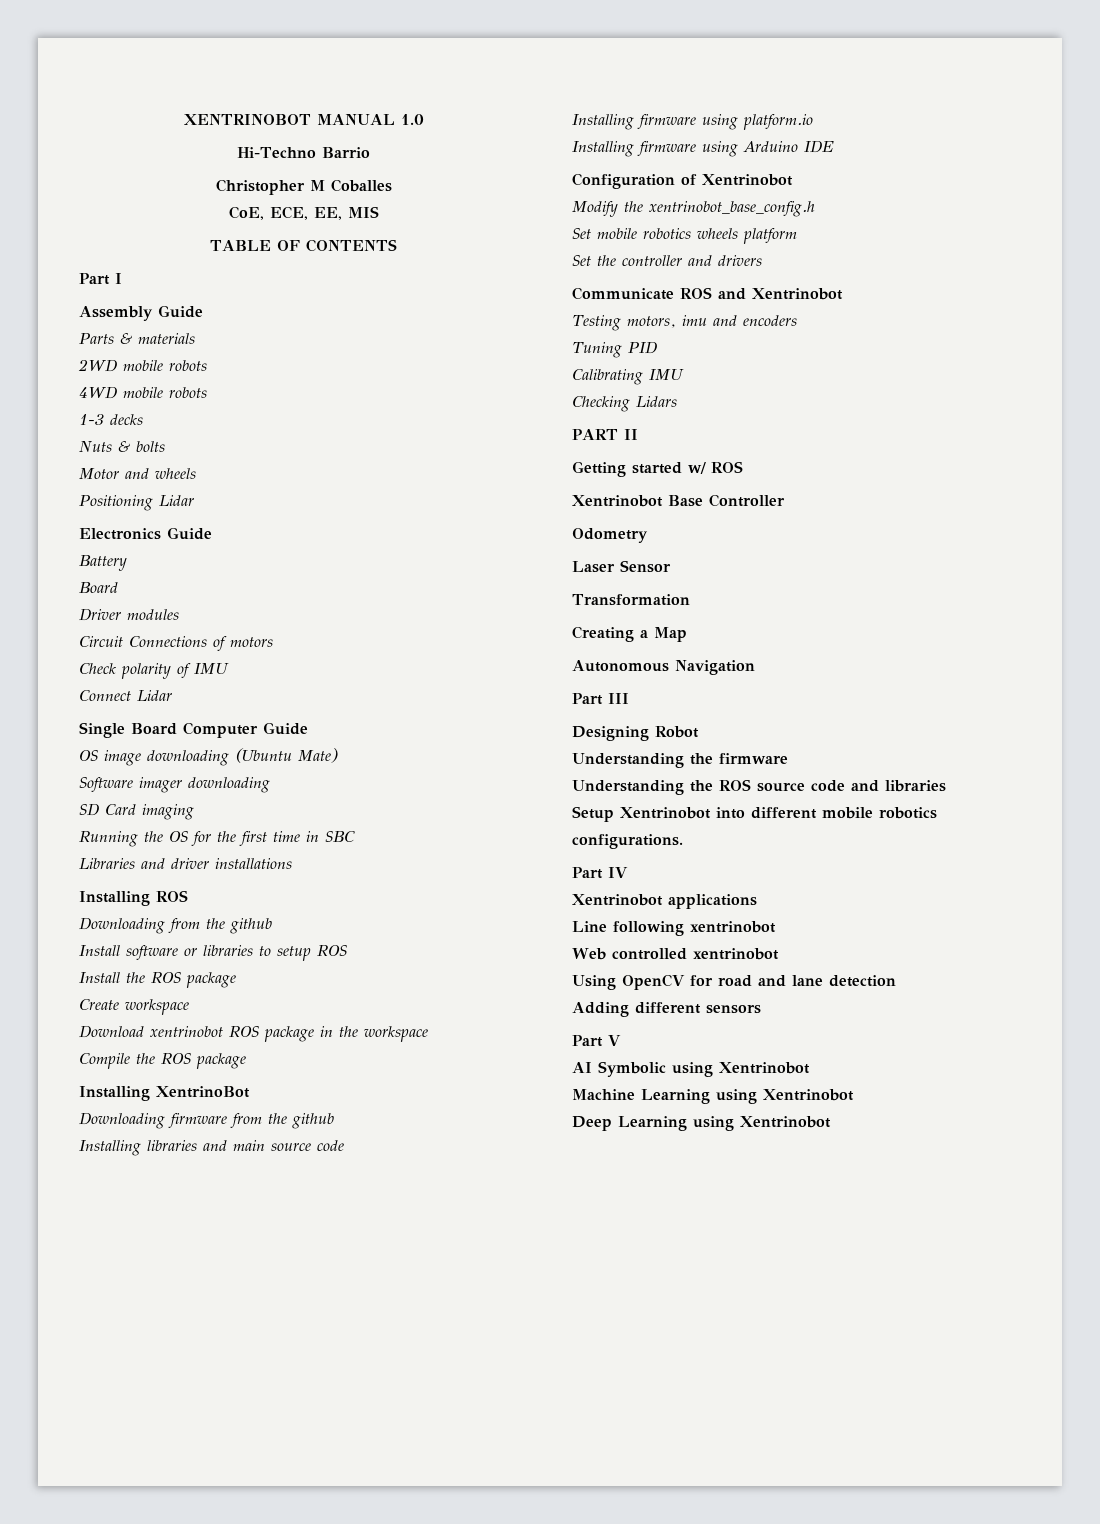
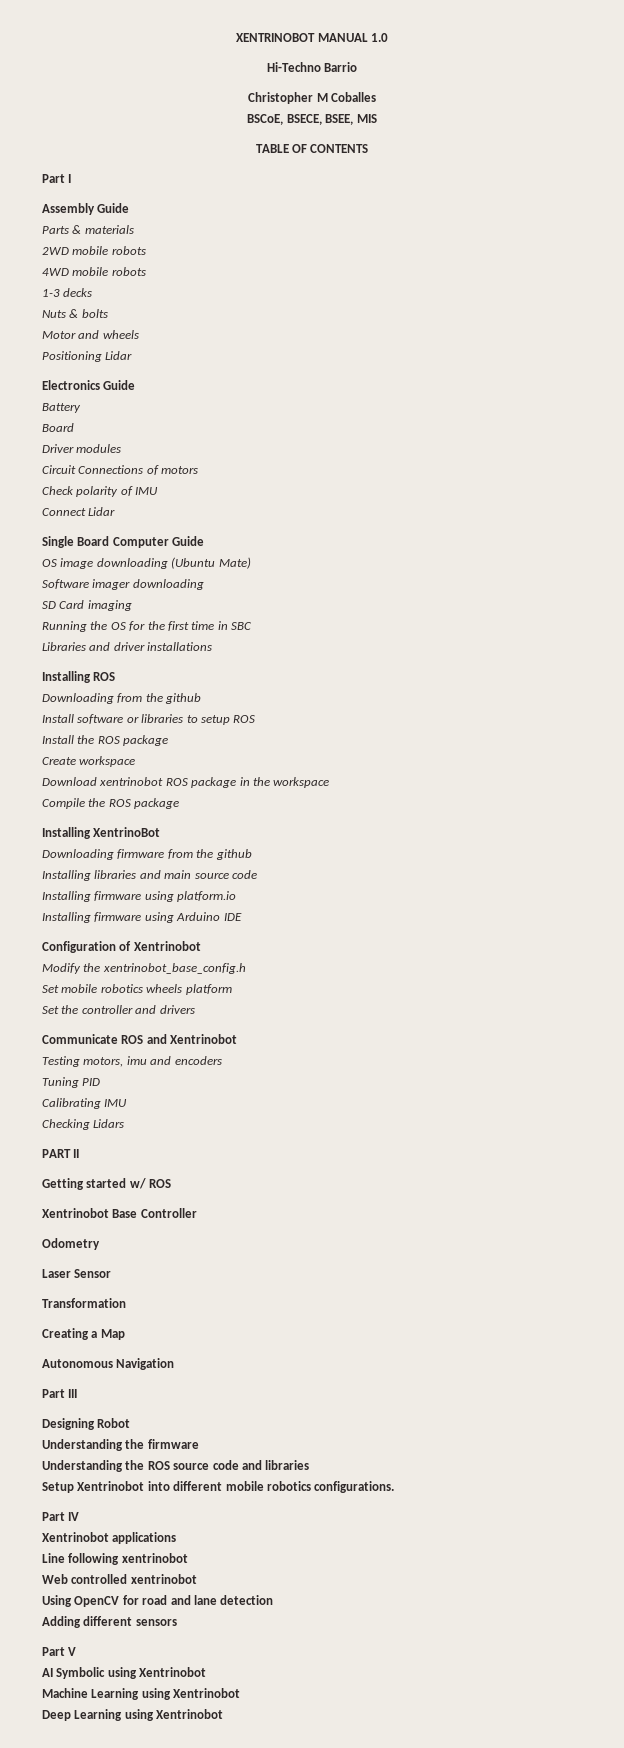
- CoE, ECE, EE, MIS
+ BSCoE, BSECE, BSEE, MIS

